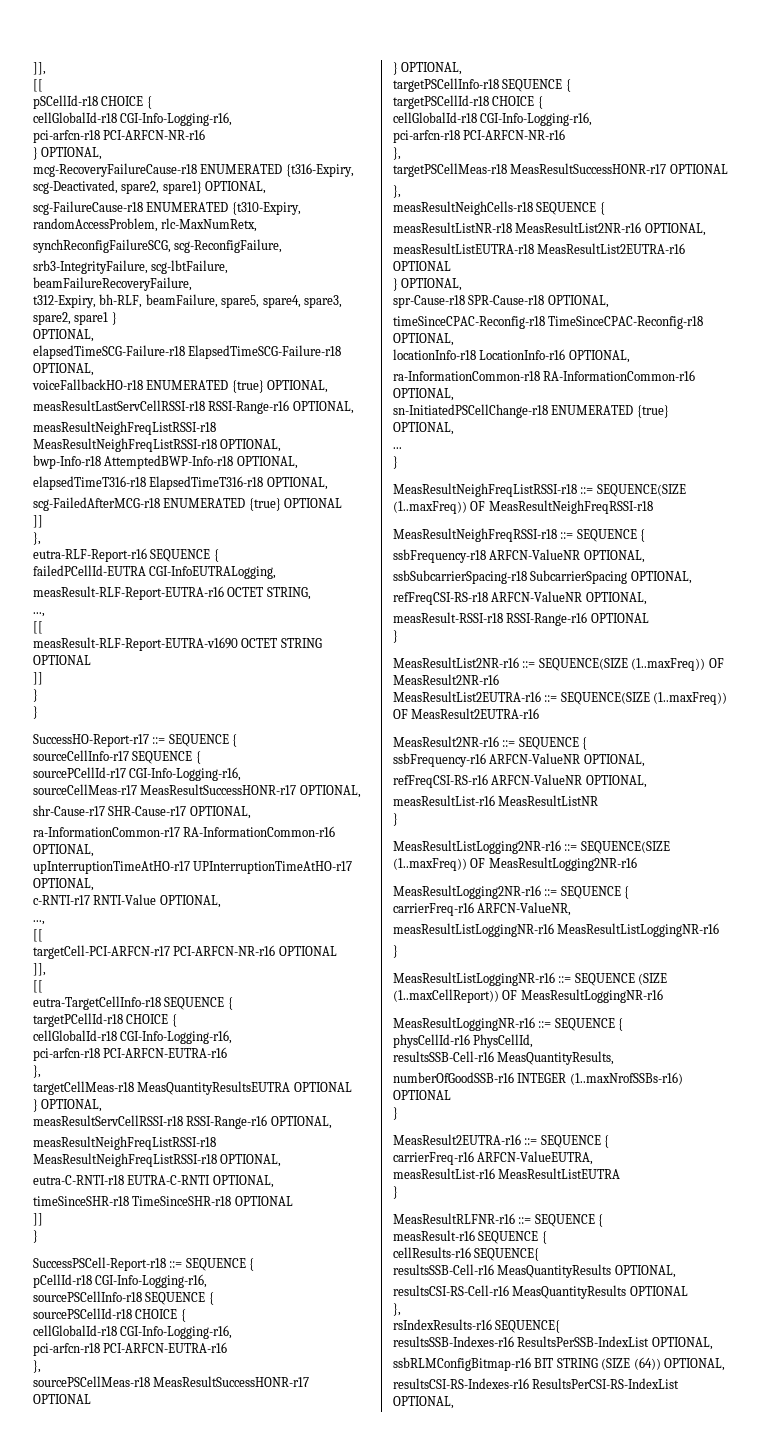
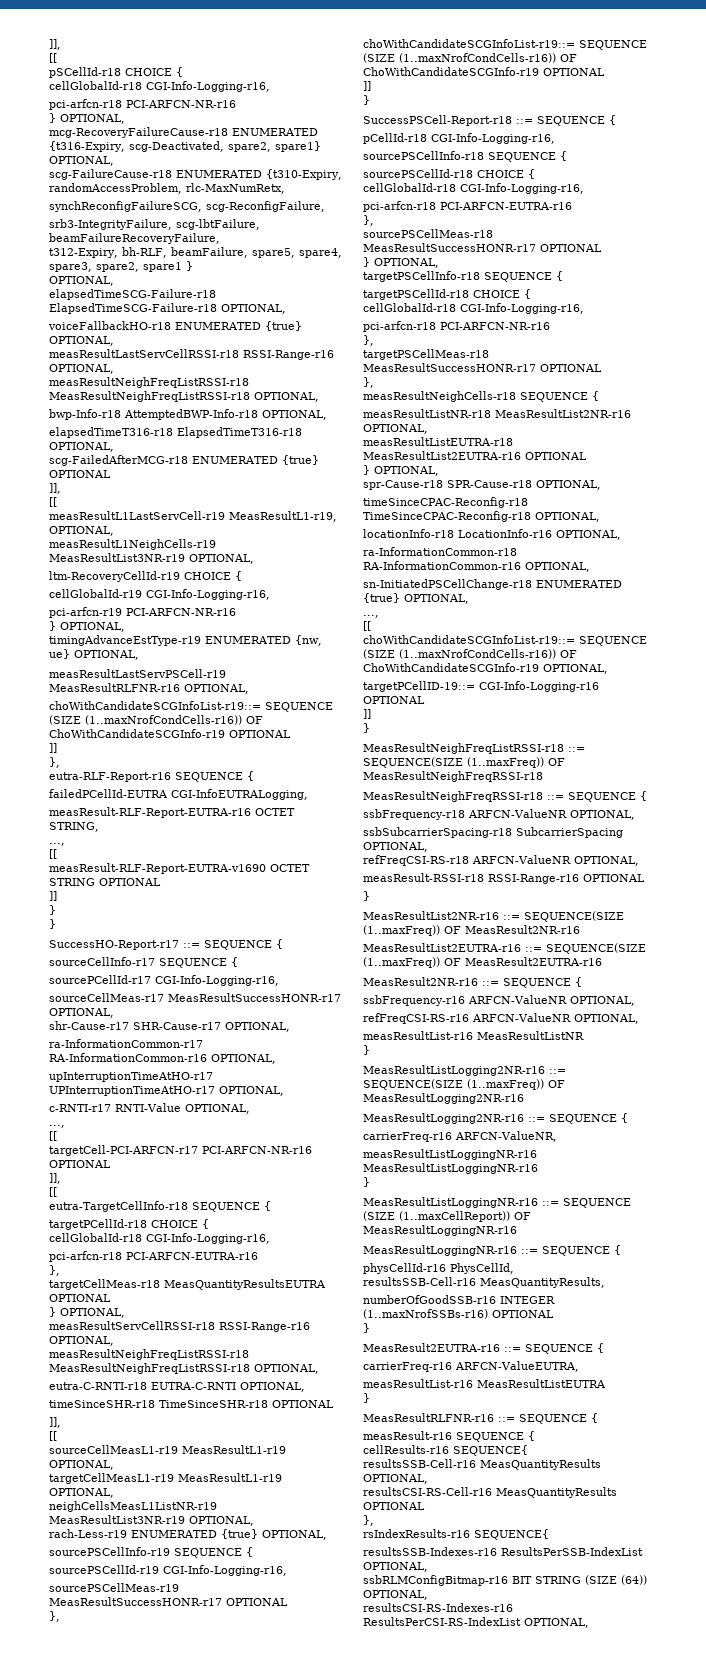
  scg-FailedAfterMCG-r18 ENUMERATED {true} OPTIONAL
+ ]],
+ [[
+ measResultL1LastServCell-r19 MeasResultL1-r19, OPTIONAL,
+ measResultL1NeighCells-r19 MeasResultList3NR-r19 OPTIONAL,
+ ltm-RecoveryCellId-r19 CHOICE {
+ cellGlobalId-r19 CGI-Info-Logging-r16,
+ pci-arfcn-r19 PCI-ARFCN-NR-r16
+ } OPTIONAL,
+ timingAdvanceEstType-r19 ENUMERATED {nw, ue} OPTIONAL,
+ measResultLastServPSCell-r19 MeasResultRLFNR-r16 OPTIONAL,
+ choWithCandidateSCGInfoList-r19::= SEQUENCE (SIZE (1..maxNrofCondCells-r16)) OF ChoWithCandidateSCGInfo-r19 OPTIONAL
  timeSinceSHR-r18 TimeSinceSHR-r18 OPTIONAL
+ ]],
+ [[
+ sourceCellMeasL1-r19 MeasResultL1-r19 OPTIONAL,
+ targetCellMeasL1-r19 MeasResultL1-r19 OPTIONAL,
+ neighCellsMeasL1ListNR-r19 MeasResultList3NR-r19 OPTIONAL,
+ rach-Less-r19 ENUMERATED {true} OPTIONAL,
+ sourcePSCellInfo-r19 SEQUENCE {
+ sourcePSCellId-r19 CGI-Info-Logging-r16,
+ sourcePSCellMeas-r19 MeasResultSuccessHONR-r17 OPTIONAL
+ },
+ choWithCandidateSCGInfoList-r19::= SEQUENCE (SIZE (1..maxNrofCondCells-r16)) OF ChoWithCandidateSCGInfo-r19 OPTIONAL
  sn-InitiatedPSCellChange-r18 ENUMERATED {true} OPTIONAL,
- ...
+ ...,
+ [[
+ choWithCandidateSCGInfoList-r19::= SEQUENCE (SIZE (1..maxNrofCondCells-r16)) OF ChoWithCandidateSCGInfo-r19 OPTIONAL,
+ targetPCellID-19::= CGI-Info-Logging-r16 OPTIONAL
+ ]]

